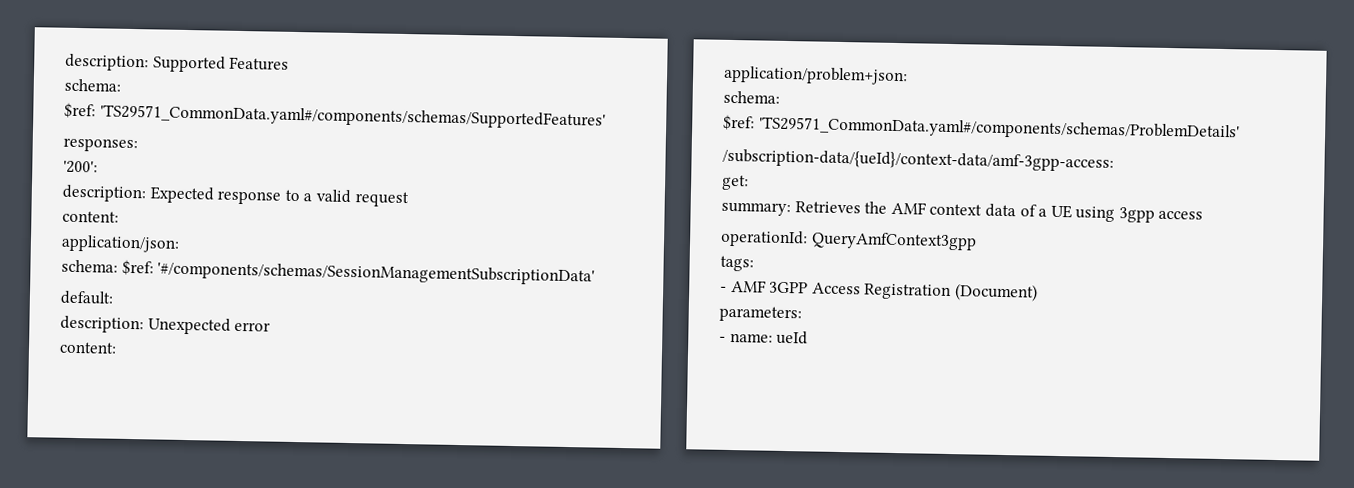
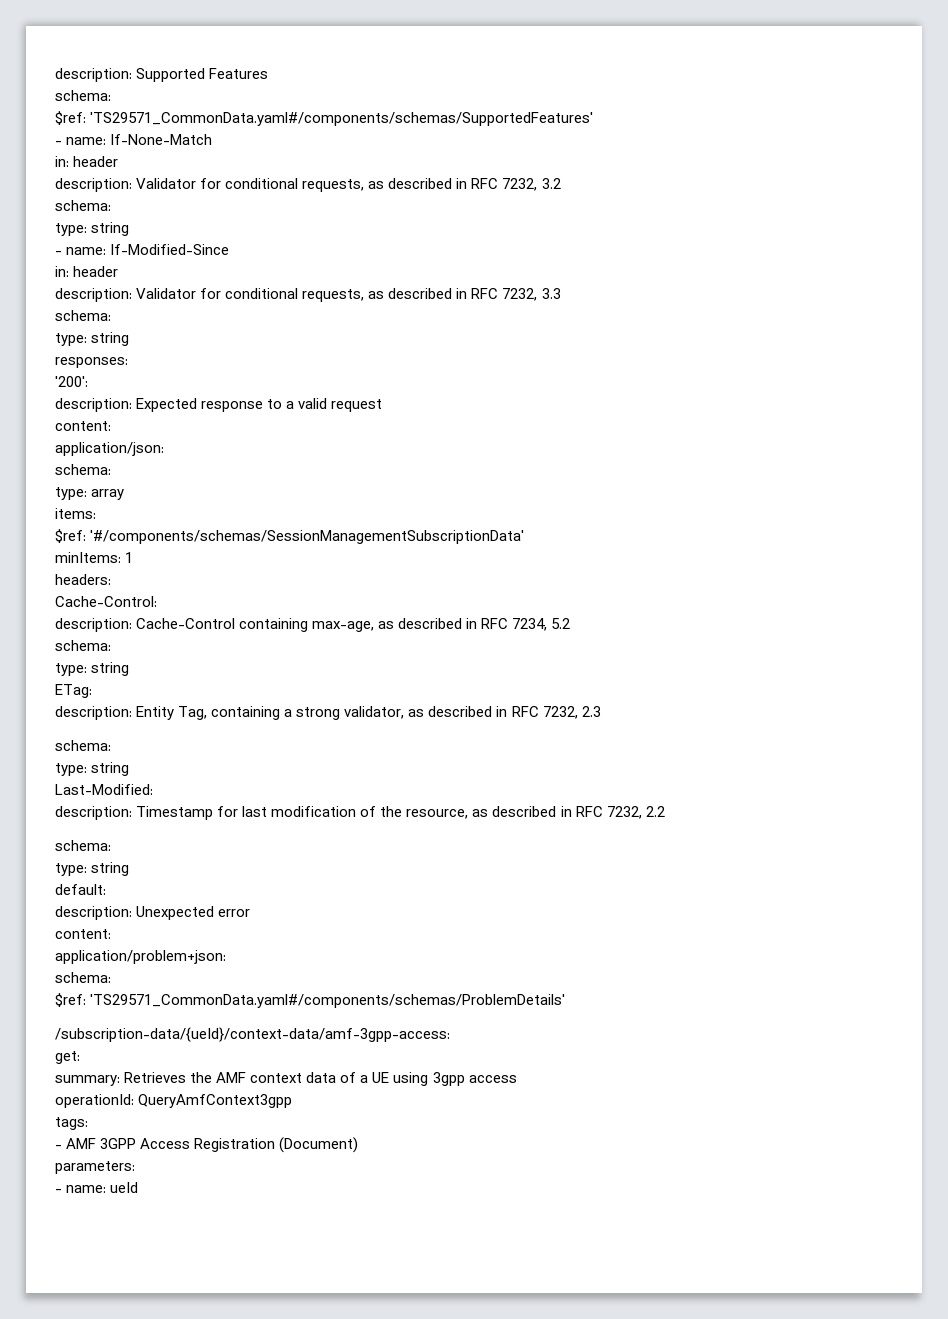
+ - name: If-None-Match
+ in: header
+ description: Validator for conditional requests, as described in RFC 7232, 3.2
+ schema:
+ type: string
+ - name: If-Modified-Since
+ in: header
+ description: Validator for conditional requests, as described in RFC 7232, 3.3
+ schema:
+ type: string
  application/json:
- schema: $ref: '#/components/schemas/SessionManagementSubscriptionData'
+ schema:
+ type: array
+ items:
+ $ref: '#/components/schemas/SessionManagementSubscriptionData'
+ minItems: 1
+ headers:
+ Cache-Control:
+ description: Cache-Control containing max-age, as described in RFC 7234, 5.2
+ schema:
+ type: string
+ ETag:
+ description: Entity Tag, containing a strong validator, as described in RFC 7232, 2.3
+ schema:
+ type: string
+ Last-Modified:
+ description: Timestamp for last modification of the resource, as described in RFC 7232, 2.2
+ schema:
+ type: string

